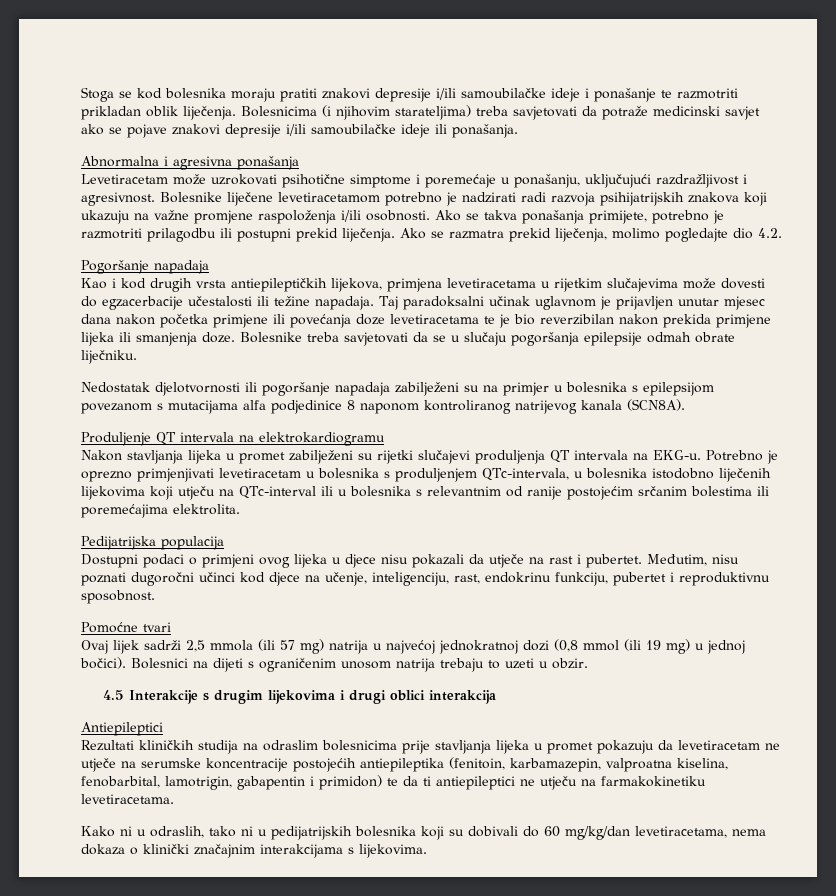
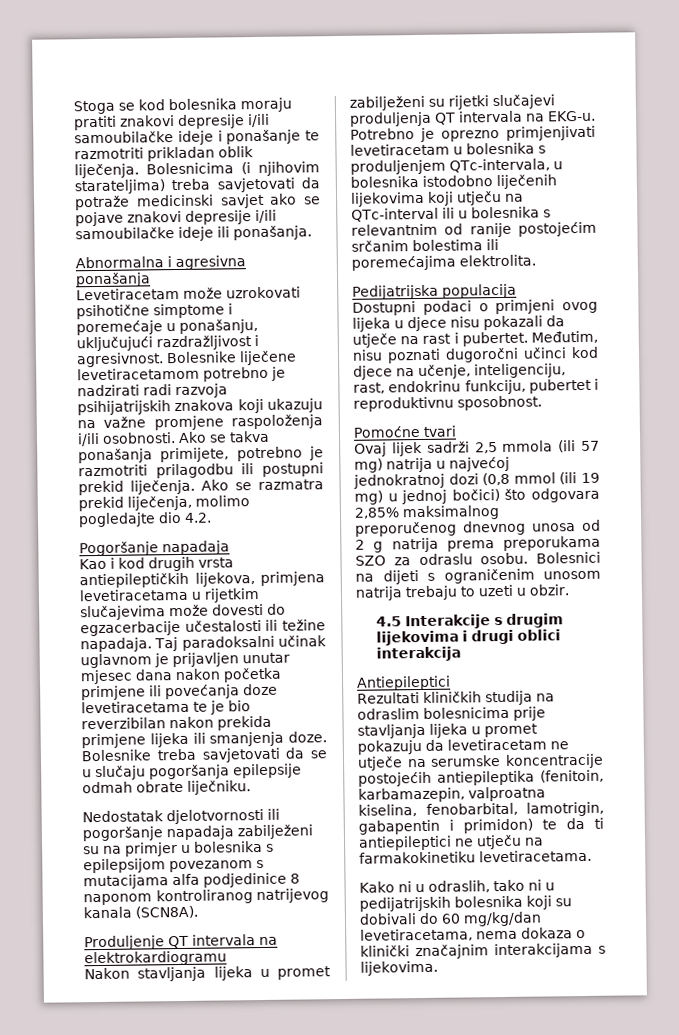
- Ovaj lijek sadrži 2,5 mmola (ili 57 mg) natrija u najvećoj jednokratnoj dozi (0,8 mmol (ili 19 mg) u jednoj bočici).
+ Ovaj lijek sadrži 2,5 mmola (ili 57 mg) natrija u najvećoj jednokratnoj dozi (0,8 mmol (ili 19 mg) u jednoj bočici) što odgovara 2,85% maksimalnog preporučenog dnevnog unosa od 2 g natrija prema preporukama SZO za odraslu osobu.

